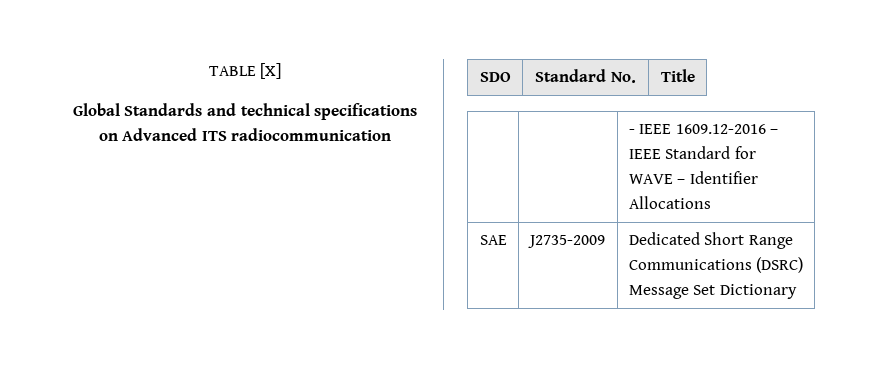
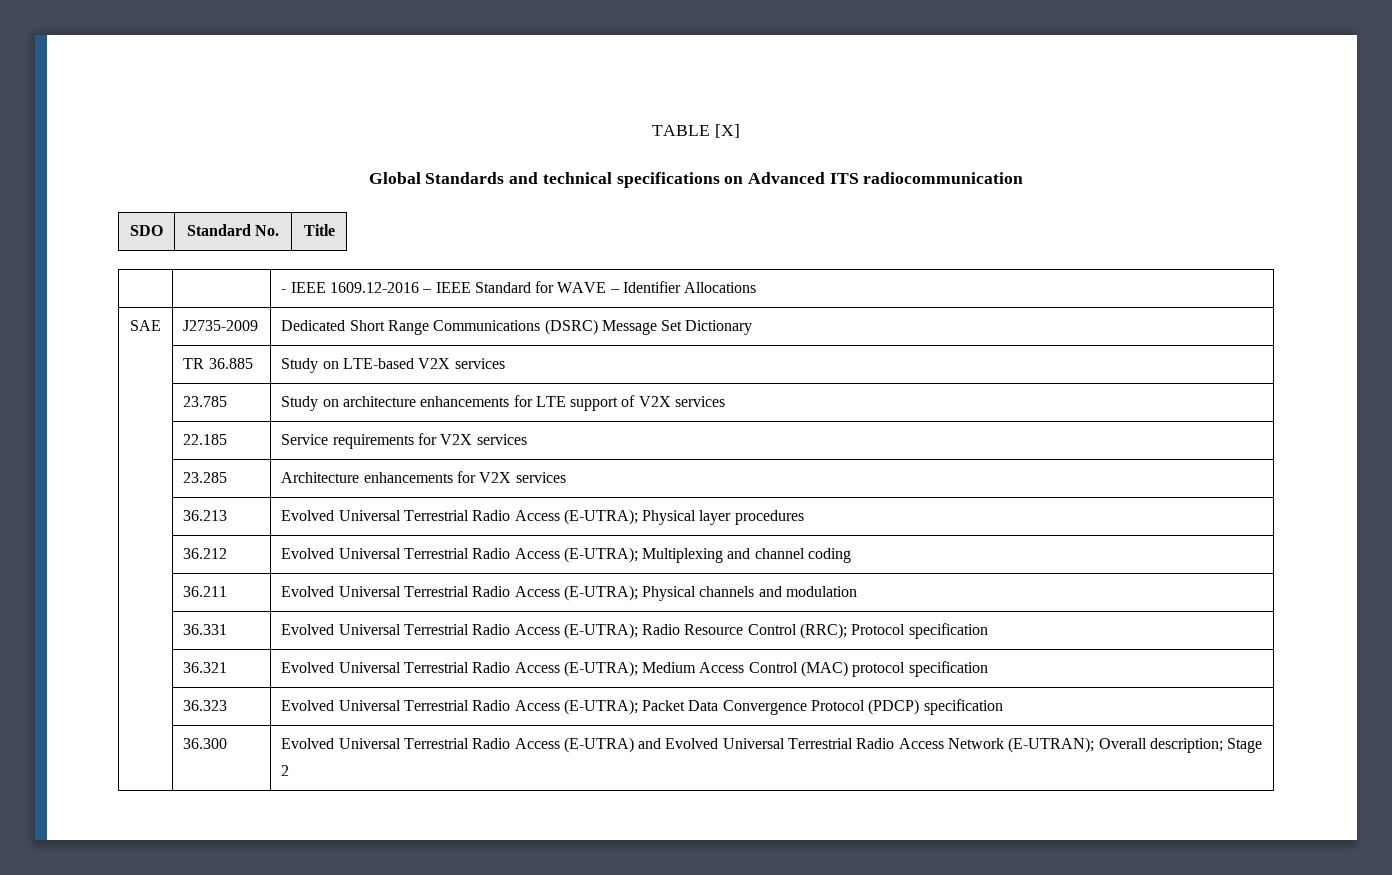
+ | TR 36.885 | Study on LTE-based V2X services
+ | 23.785 | Study on architecture enhancements for LTE support of V2X services
+ | 22.185 | Service requirements for V2X services
+ | 23.285 | Architecture enhancements for V2X services
+ | 36.213 | Evolved Universal Terrestrial Radio Access (E-UTRA); Physical layer procedures
+ | 36.212 | Evolved Universal Terrestrial Radio Access (E-UTRA); Multiplexing and channel coding
+ | 36.211 | Evolved Universal Terrestrial Radio Access (E-UTRA); Physical channels and modulation
+ | 36.331 | Evolved Universal Terrestrial Radio Access (E-UTRA); Radio Resource Control (RRC); Protocol specification
+ | 36.321 | Evolved Universal Terrestrial Radio Access (E-UTRA); Medium Access Control (MAC) protocol specification
+ | 36.323 | Evolved Universal Terrestrial Radio Access (E-UTRA); Packet Data Convergence Protocol (PDCP) specification
+ | 36.300 | Evolved Universal Terrestrial Radio Access (E-UTRA) and Evolved Universal Terrestrial Radio Access Network (E-UTRAN); Overall description; Stage 2

